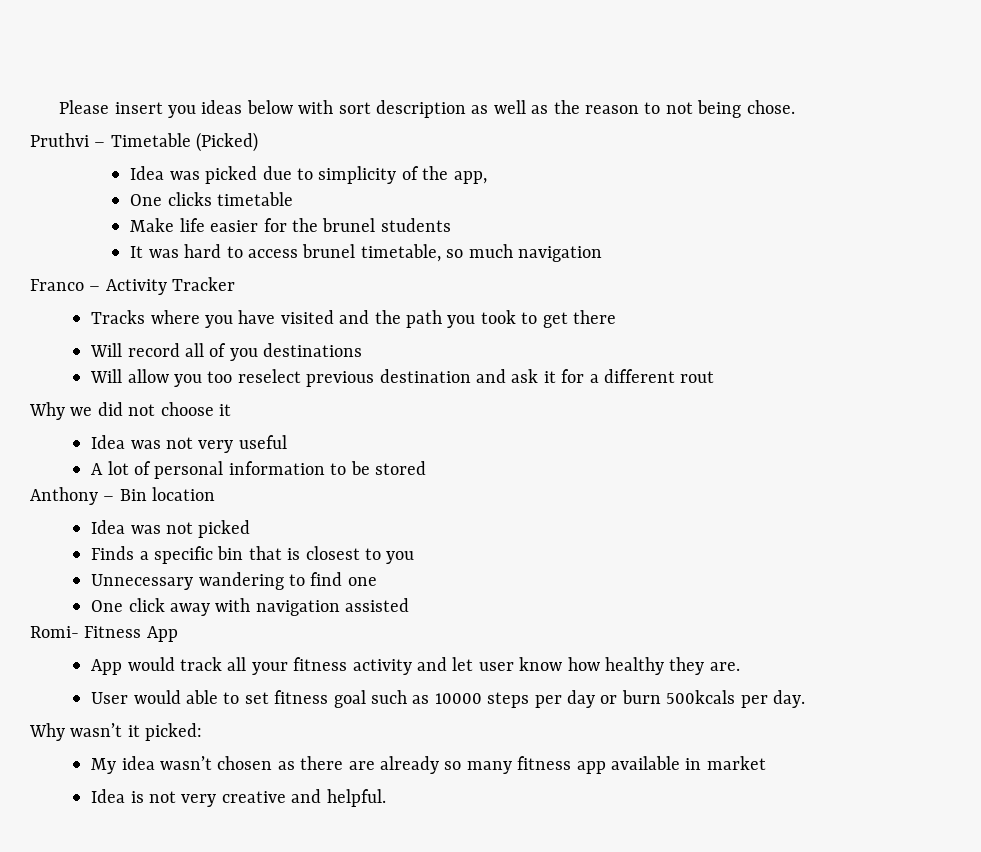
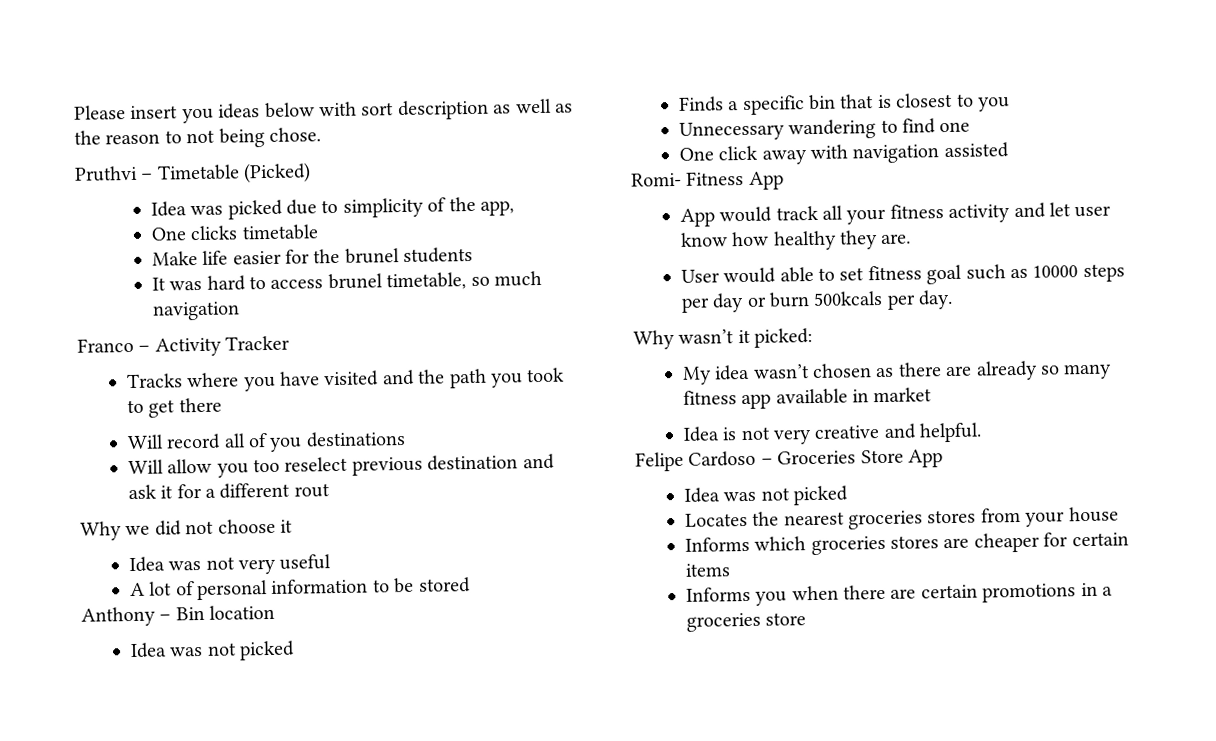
+ Felipe Cardoso – Groceries Store App
+ Idea was not picked
+ Locates the nearest groceries stores from your house
+ Informs which groceries stores are cheaper for certain items
+ Informs you when there are certain promotions in a groceries store

